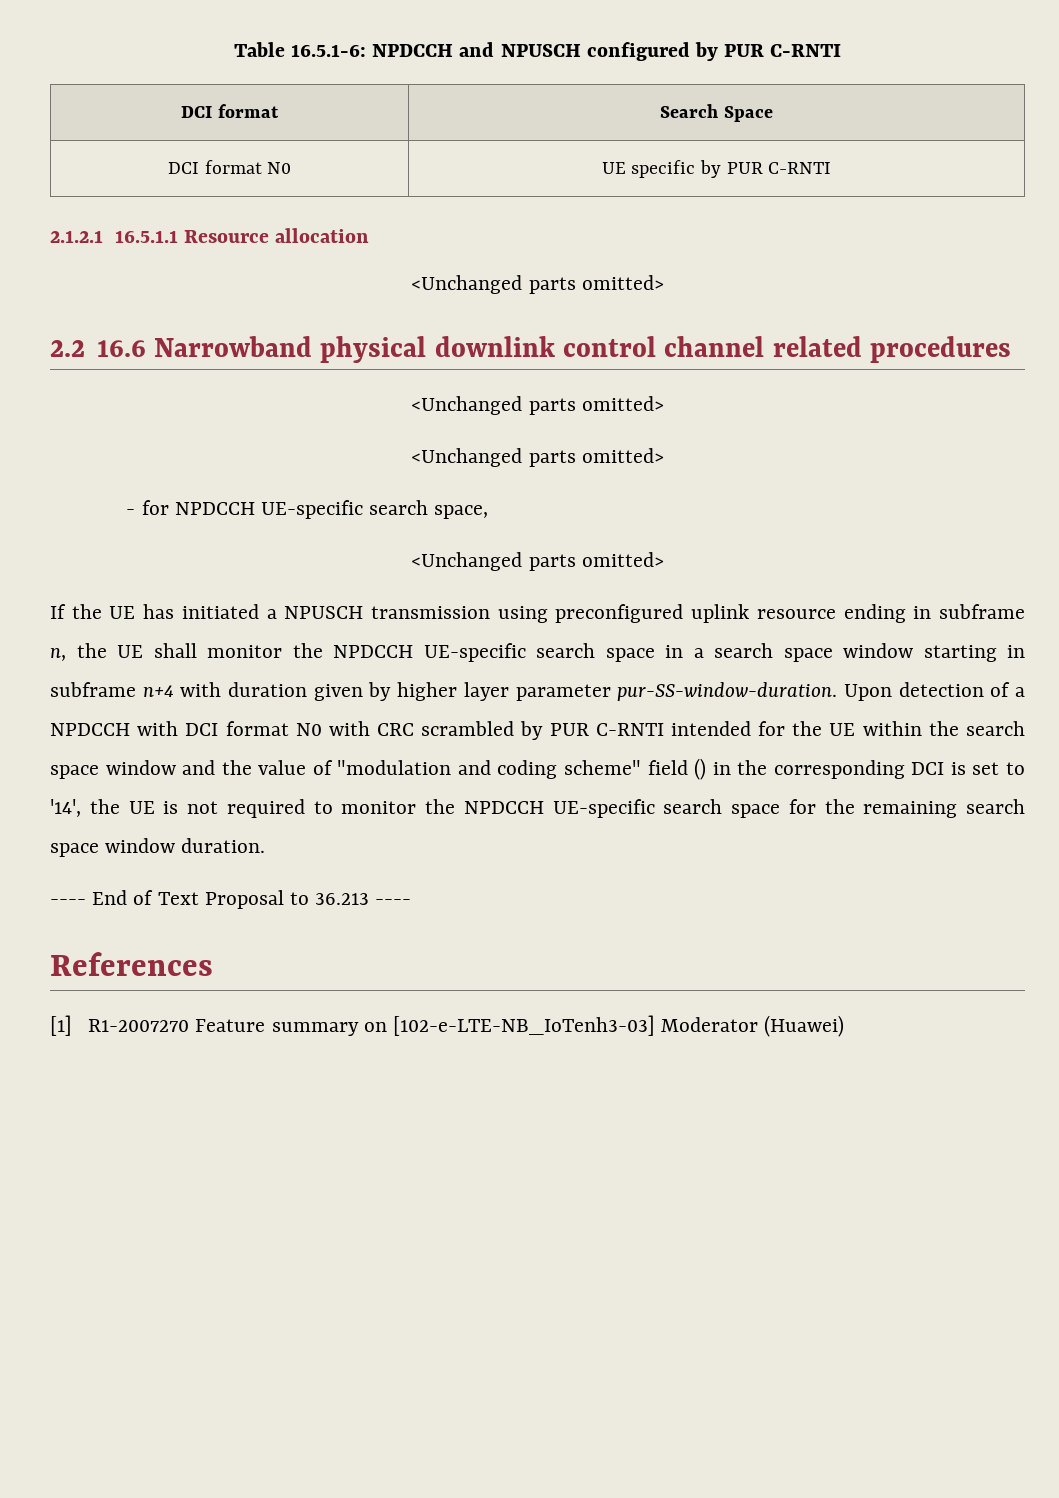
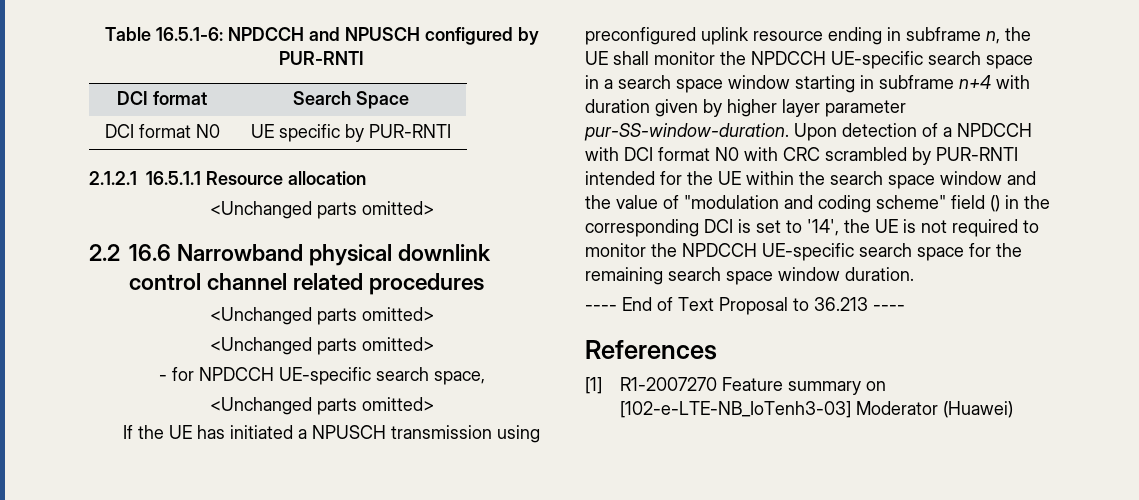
- Table 16.5.1-6: NPDCCH and NPUSCH configured by PUR C-RNTI
+ Table 16.5.1-6: NPDCCH and NPUSCH configured by PUR-RNTI
- DCI format N0 | UE specific by PUR C-RNTI
+ DCI format N0 | UE specific by PUR-RNTI
- Upon detection of a NPDCCH with DCI format N0 with CRC scrambled by PUR C-RNTI intended for the UE within the search space window and the value of "modulation and coding scheme" field () in the corresponding DCI is set to '14', the UE is not required to monitor the NPDCCH UE-specific search space for the remaining search space window duration.
+ Upon detection of a NPDCCH with DCI format N0 with CRC scrambled by PUR-RNTI intended for the UE within the search space window and the value of "modulation and coding scheme" field () in the corresponding DCI is set to '14', the UE is not required to monitor the NPDCCH UE-specific search space for the remaining search space window duration.

